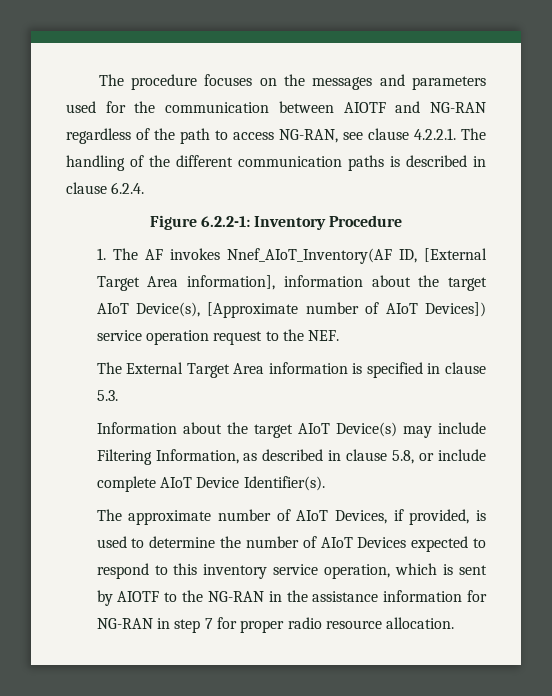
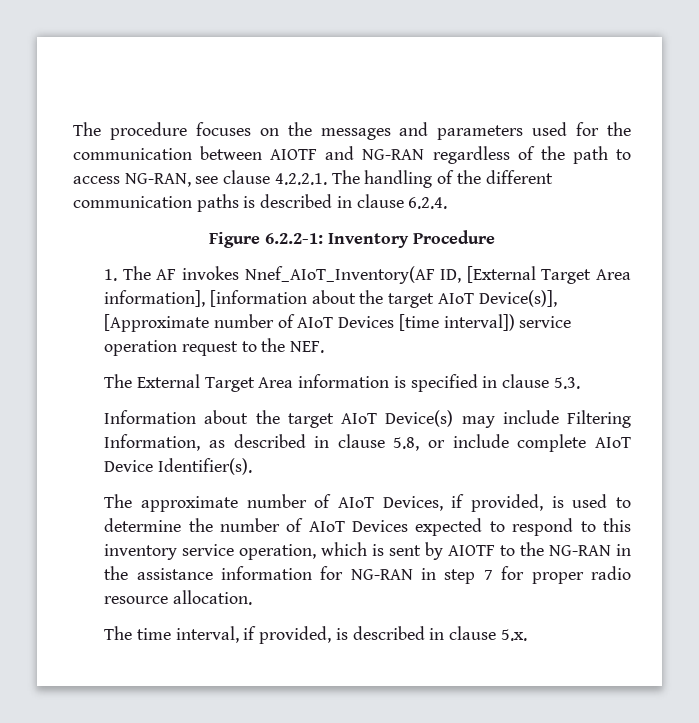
- 1. The AF invokes Nnef_AIoT_Inventory(AF ID, [External Target Area information], information about the target AIoT Device(s), [Approximate number of AIoT Devices]) service operation request to the NEF.
+ 1. The AF invokes Nnef_AIoT_Inventory(AF ID, [External Target Area information], [information about the target AIoT Device(s)], [Approximate number of AIoT Devices [time interval]) service operation request to the NEF.
+ The time interval, if provided, is described in clause 5.x.

